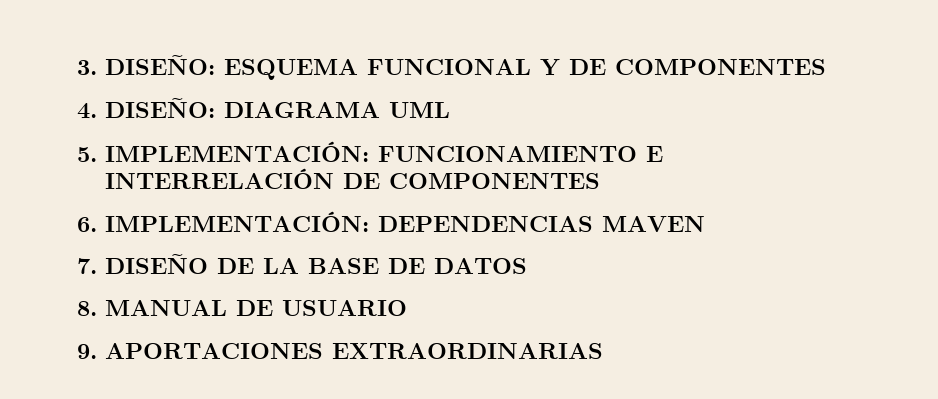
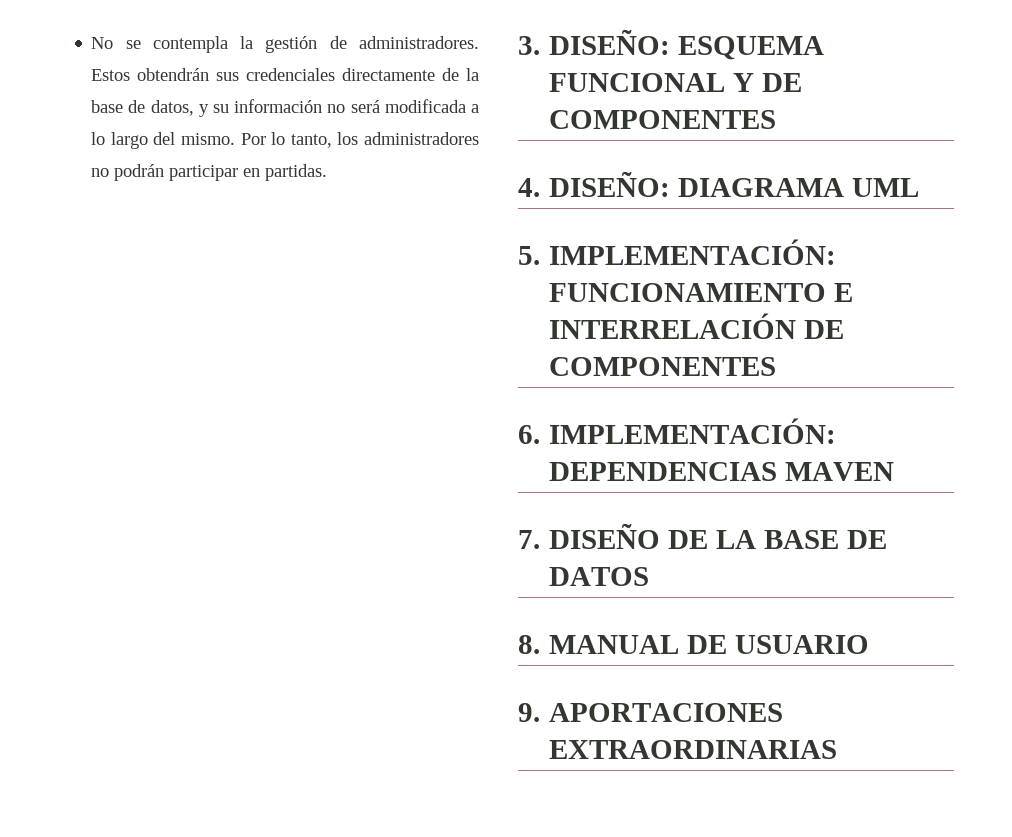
+ No se contempla la gestión de administradores. Estos obtendrán sus credenciales directamente de la base de datos, y su información no será modificada a lo largo del mismo. Por lo tanto, los administradores no podrán participar en partidas.

